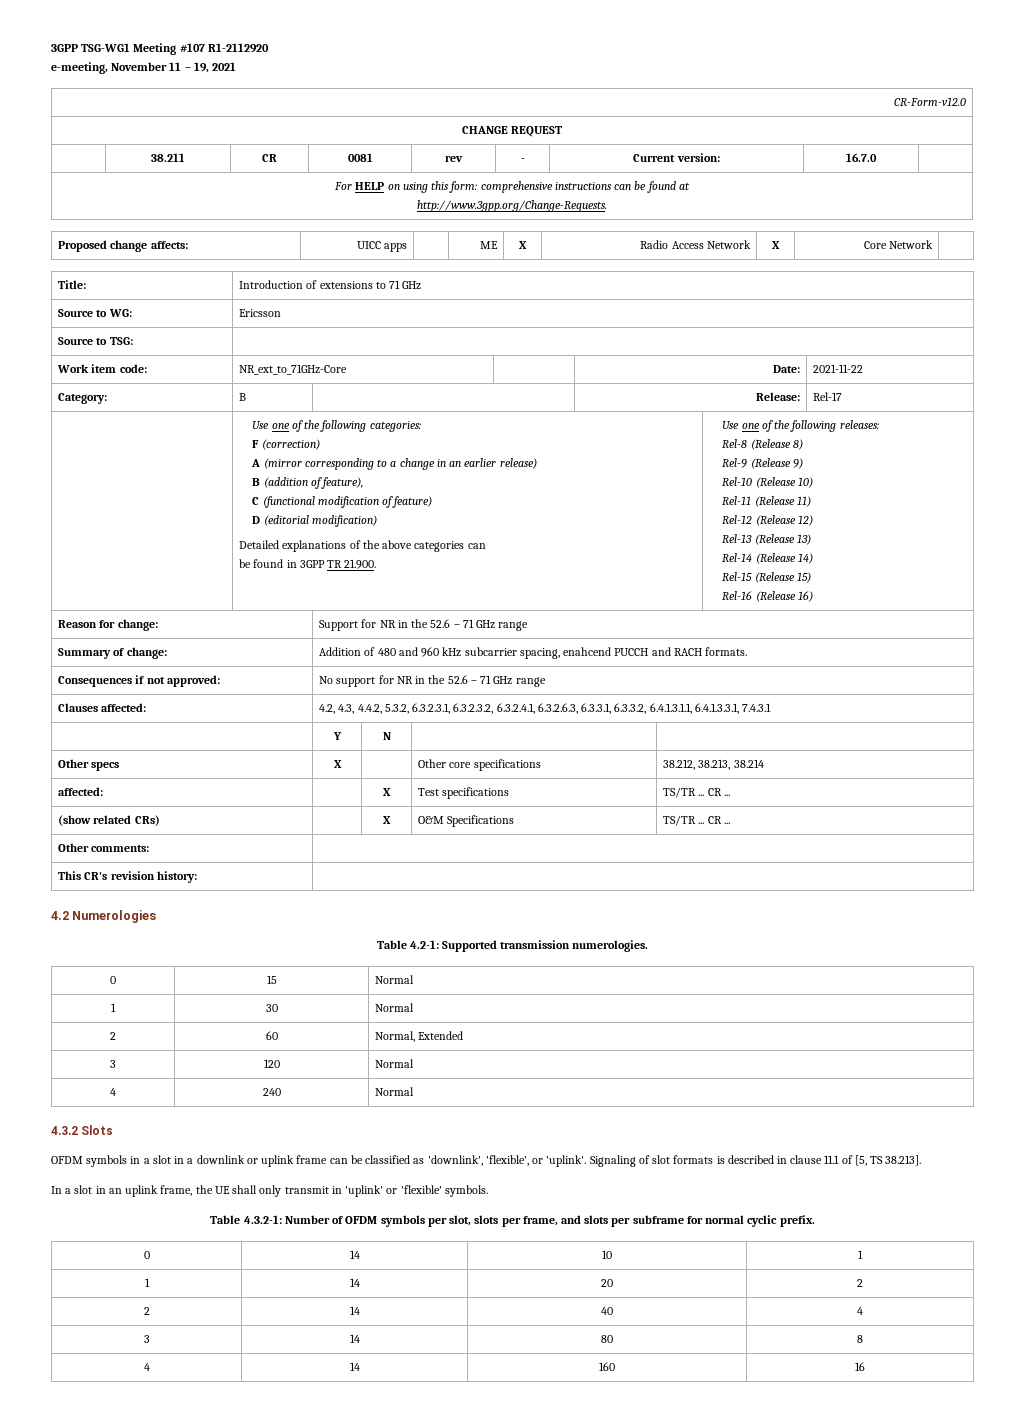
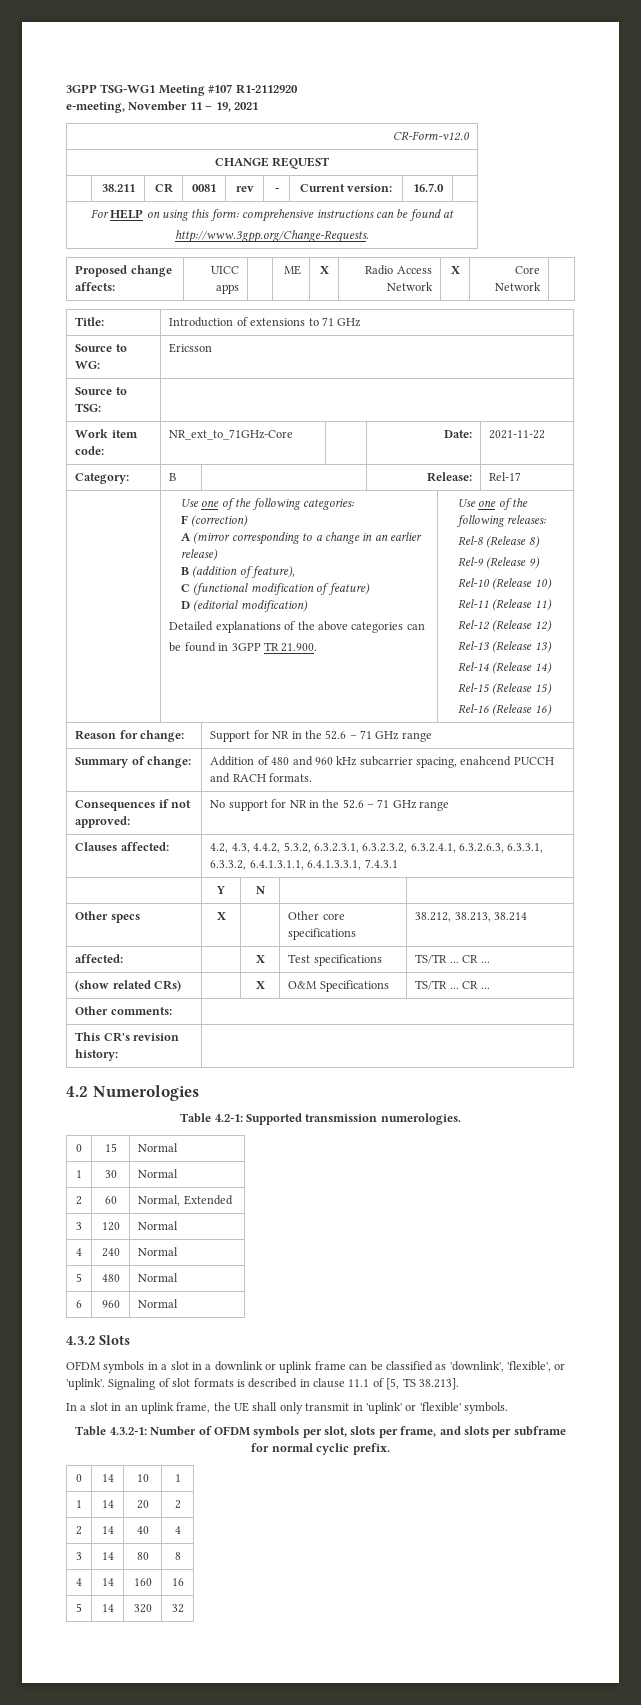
+ 5 | 480 | Normal
+ 6 | 960 | Normal
+ 5 | 14 | 320 | 32

